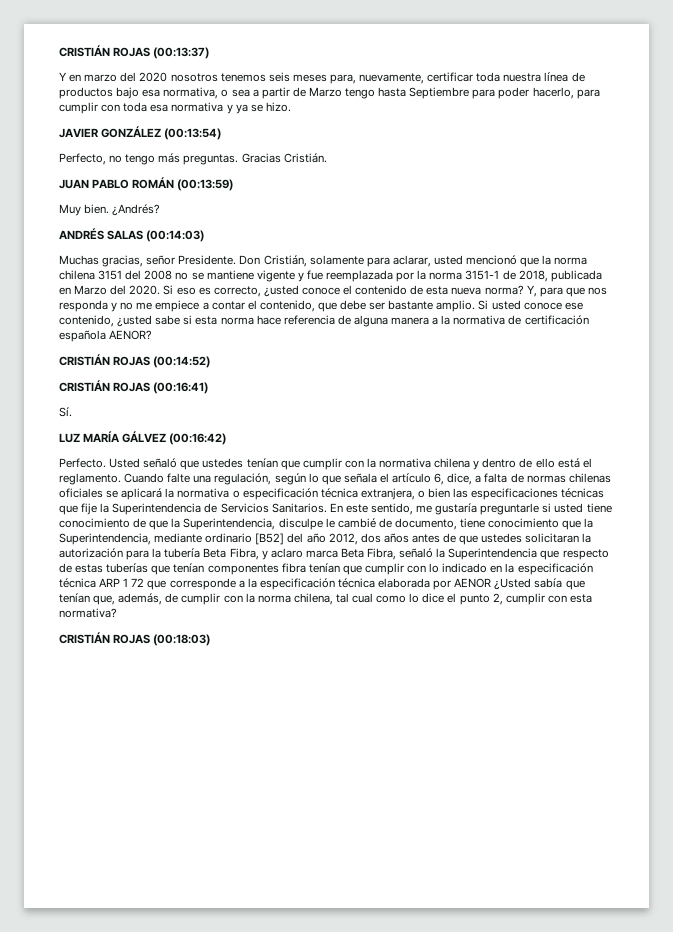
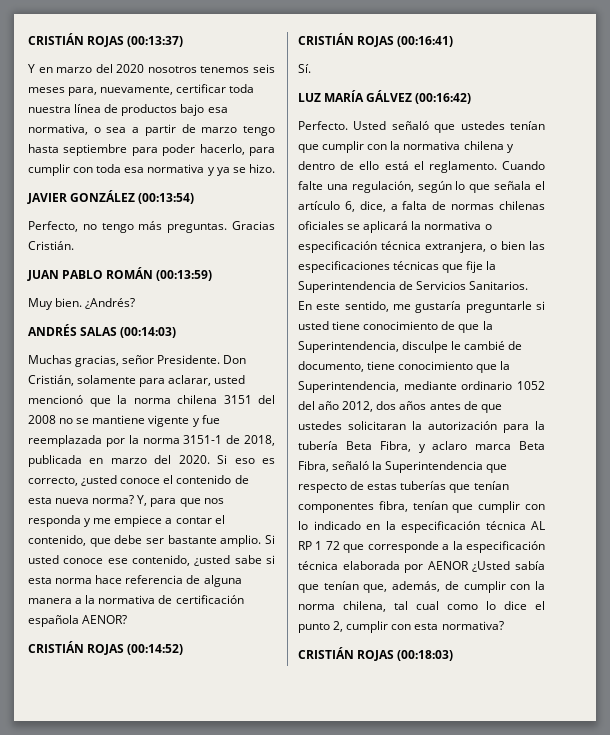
- Y en marzo del 2020 nosotros tenemos seis meses para, nuevamente, certificar toda nuestra línea de productos bajo esa normativa, o sea a partir de Marzo tengo hasta Septiembre para poder hacerlo, para cumplir con toda esa normativa y ya se hizo.
+ Y en marzo del 2020 nosotros tenemos seis meses para, nuevamente, certificar toda nuestra línea de productos bajo esa normativa, o sea a partir de marzo tengo hasta septiembre para poder hacerlo, para cumplir con toda esa normativa y ya se hizo.
- Don Cristián, solamente para aclarar, usted mencionó que la norma chilena 3151 del 2008 no se mantiene vigente y fue reemplazada por la norma 3151-1 de 2018, publicada en Marzo del 2020.
+ Don Cristián, solamente para aclarar, usted mencionó que la norma chilena 3151 del 2008 no se mantiene vigente y fue reemplazada por la norma 3151-1 de 2018, publicada en marzo del 2020.
- Y, para que nos responda y no me empiece a contar el contenido, que debe ser bastante amplio.
+ Y, para que nos responda y me empiece a contar el contenido, que debe ser bastante amplio.
- En este sentido, me gustaría preguntarle si usted tiene conocimiento de que la Superintendencia, disculpe le cambié de documento, tiene conocimiento que la Superintendencia, mediante ordinario [B52] del año 2012, dos años antes de que ustedes solicitaran la autorización para la tubería Beta Fibra, y aclaro marca Beta Fibra, señaló la Superintendencia que respecto de estas tuberías que tenían componentes fibra tenían que cumplir con lo indicado en la especificación técnica ARP 1 72 que corresponde a la especificación técnica elaborada por AENOR ¿Usted sabía que tenían que, además, de cumplir con la norma chilena, tal cual como lo dice el punto 2, cumplir con esta normativa?
+ En este sentido, me gustaría preguntarle si usted tiene conocimiento de que la Superintendencia, disculpe le cambié de documento, tiene conocimiento que la Superintendencia, mediante ordinario 1052 del año 2012, dos años antes de que ustedes solicitaran la autorización para la tubería Beta Fibra, y aclaro marca Beta Fibra, señaló la Superintendencia que respecto de estas tuberías que tenían componentes fibra, tenían que cumplir con lo indicado en la especificación técnica AL RP 1 72 que corresponde a la especificación técnica elaborada por AENOR ¿Usted sabía que tenían que, además, de cumplir con la norma chilena, tal cual como lo dice el punto 2, cumplir con esta normativa?

